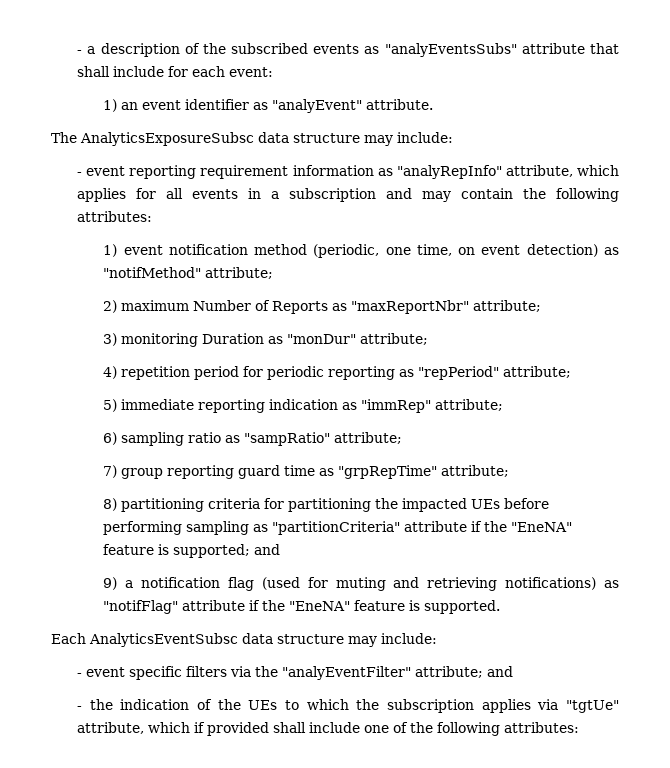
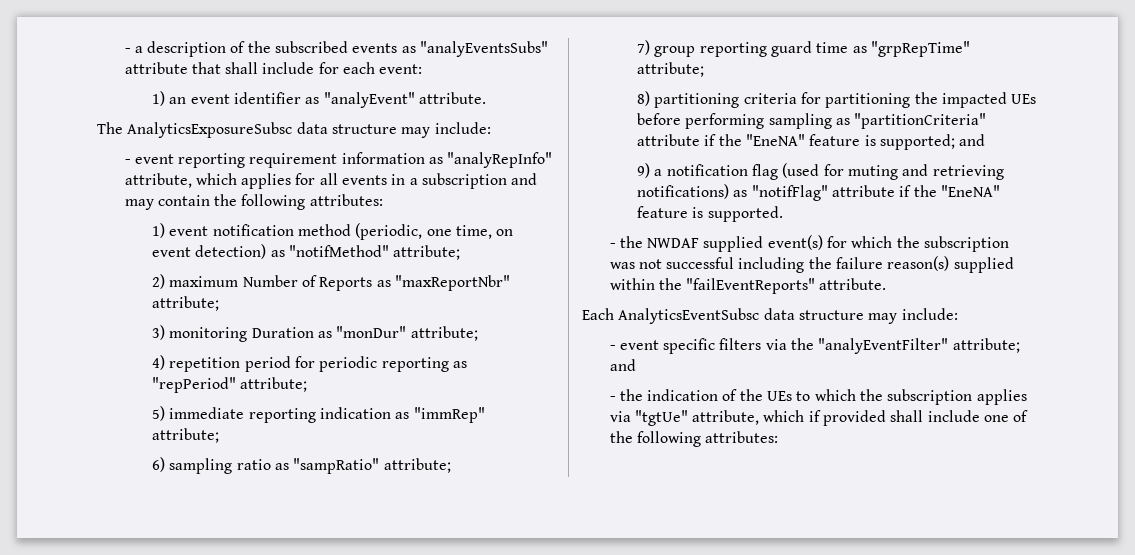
+ - the NWDAF supplied event(s) for which the subscription was not successful including the failure reason(s) supplied within the "failEventReports" attribute.

